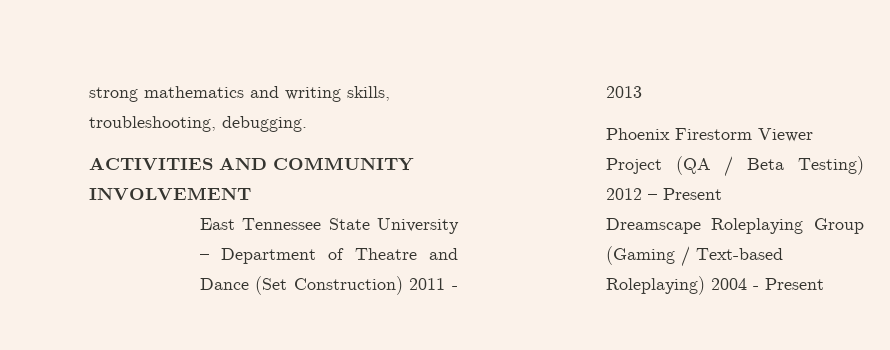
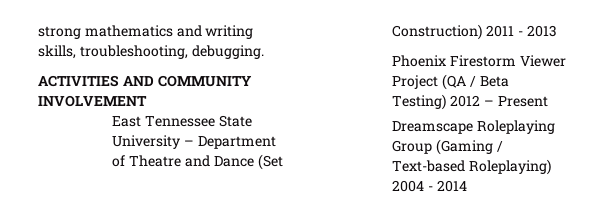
- Dreamscape Roleplaying Group (Gaming / Text-based Roleplaying) 2004 - Present
+ Dreamscape Roleplaying Group (Gaming / Text-based Roleplaying) 2004 - 2014

